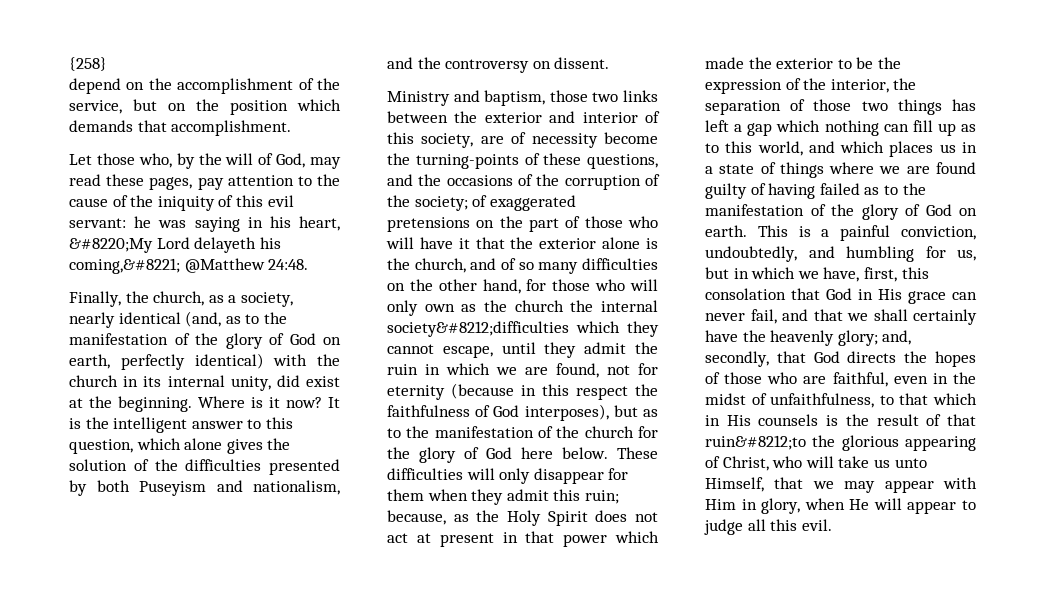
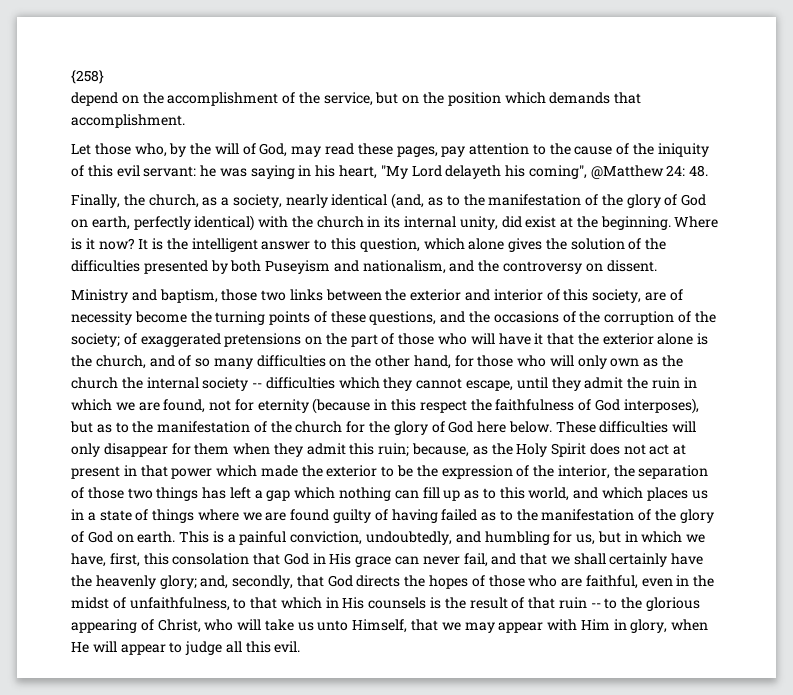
- Let those who, by the will of God, may read these pages, pay attention to the cause of the iniquity of this evil servant: he was saying in his heart, &#8220;My Lord delayeth his coming,&#8221; @Matthew 24:48.
+ Let those who, by the will of God, may read these pages, pay attention to the cause of the iniquity of this evil servant: he was saying in his heart, "My Lord delayeth his coming", @Matthew 24: 48.
- Ministry and baptism, those two links between the exterior and interior of this society, are of necessity become the turning-points of these questions, and the occasions of the corruption of the society;
+ Ministry and baptism, those two links between the exterior and interior of this society, are of necessity become the turning points of these questions, and the occasions of the corruption of the society;
- of exaggerated pretensions on the part of those who will have it that the exterior alone is the church, and of so many difficulties on the other hand, for those who will only own as the church the internal society&#8212;difficulties which they cannot escape, until they admit the ruin in which we are found, not for eternity (because in this respect the faithfulness of God interposes), but as to the manifestation of the church for the glory of God here below.
+ of exaggerated pretensions on the part of those who will have it that the exterior alone is the church, and of so many difficulties on the other hand, for those who will only own as the church the internal society -- difficulties which they cannot escape, until they admit the ruin in which we are found, not for eternity (because in this respect the faithfulness of God interposes), but as to the manifestation of the church for the glory of God here below.
- and, secondly, that God directs the hopes of those who are faithful, even in the midst of unfaithfulness, to that which in His counsels is the result of that ruin&#8212;to the glorious appearing of Christ, who will take us unto Himself, that we may appear with Him in glory, when He will appear to judge all this evil.
+ and, secondly, that God directs the hopes of those who are faithful, even in the midst of unfaithfulness, to that which in His counsels is the result of that ruin -- to the glorious appearing of Christ, who will take us unto Himself, that we may appear with Him in glory, when He will appear to judge all this evil.

